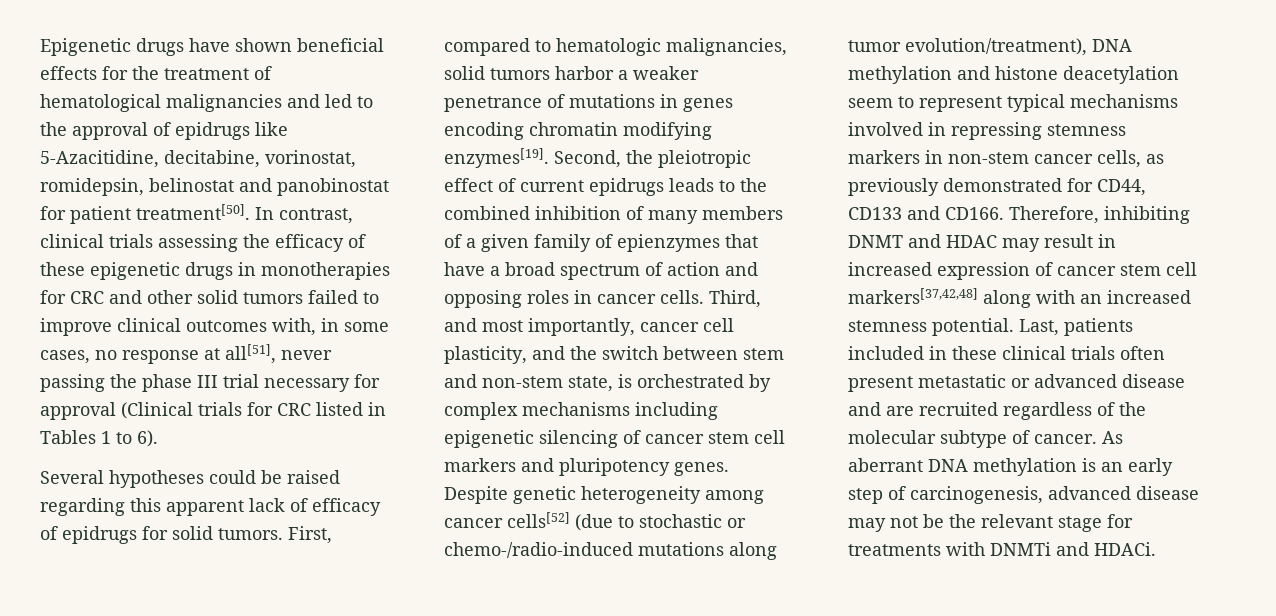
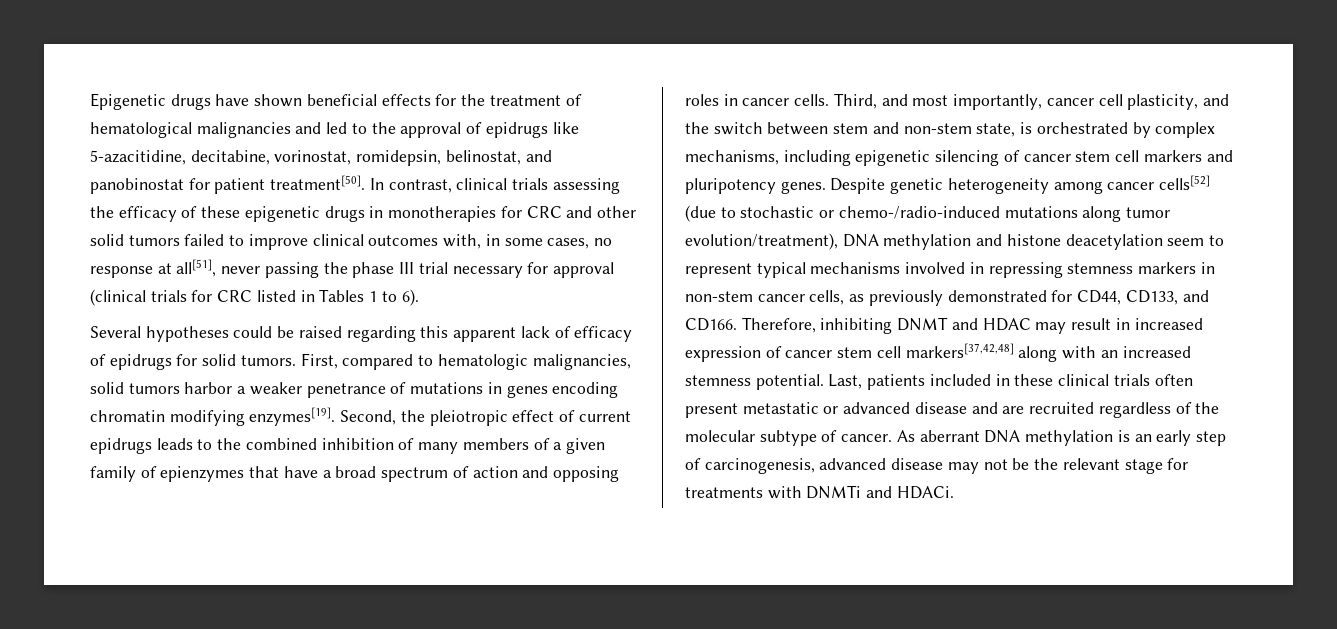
- Epigenetic drugs have shown beneficial effects for the treatment of hematological malignancies and led to the approval of epidrugs like 5-Azacitidine, decitabine, vorinostat, romidepsin, belinostat and panobinostat for patient treatment[50].
+ Epigenetic drugs have shown beneficial effects for the treatment of hematological malignancies and led to the approval of epidrugs like 5-azacitidine, decitabine, vorinostat, romidepsin, belinostat, and panobinostat for patient treatment[50].
- In contrast, clinical trials assessing the efficacy of these epigenetic drugs in monotherapies for CRC and other solid tumors failed to improve clinical outcomes with, in some cases, no response at all[51], never passing the phase III trial necessary for approval (Clinical trials for CRC listed in Tables 1 to 6).
+ In contrast, clinical trials assessing the efficacy of these epigenetic drugs in monotherapies for CRC and other solid tumors failed to improve clinical outcomes with, in some cases, no response at all[51], never passing the phase III trial necessary for approval (clinical trials for CRC listed in Tables 1 to 6).
- Third, and most importantly, cancer cell plasticity, and the switch between stem and non-stem state, is orchestrated by complex mechanisms including epigenetic silencing of cancer stem cell markers and pluripotency genes.
+ Third, and most importantly, cancer cell plasticity, and the switch between stem and non-stem state, is orchestrated by complex mechanisms, including epigenetic silencing of cancer stem cell markers and pluripotency genes.
- Despite genetic heterogeneity among cancer cells[52] (due to stochastic or chemo-/radio-induced mutations along tumor evolution/treatment), DNA methylation and histone deacetylation seem to represent typical mechanisms involved in repressing stemness markers in non-stem cancer cells, as previously demonstrated for CD44, CD133 and CD166.
+ Despite genetic heterogeneity among cancer cells[52] (due to stochastic or chemo-/radio-induced mutations along tumor evolution/treatment), DNA methylation and histone deacetylation seem to represent typical mechanisms involved in repressing stemness markers in non-stem cancer cells, as previously demonstrated for CD44, CD133, and CD166.

